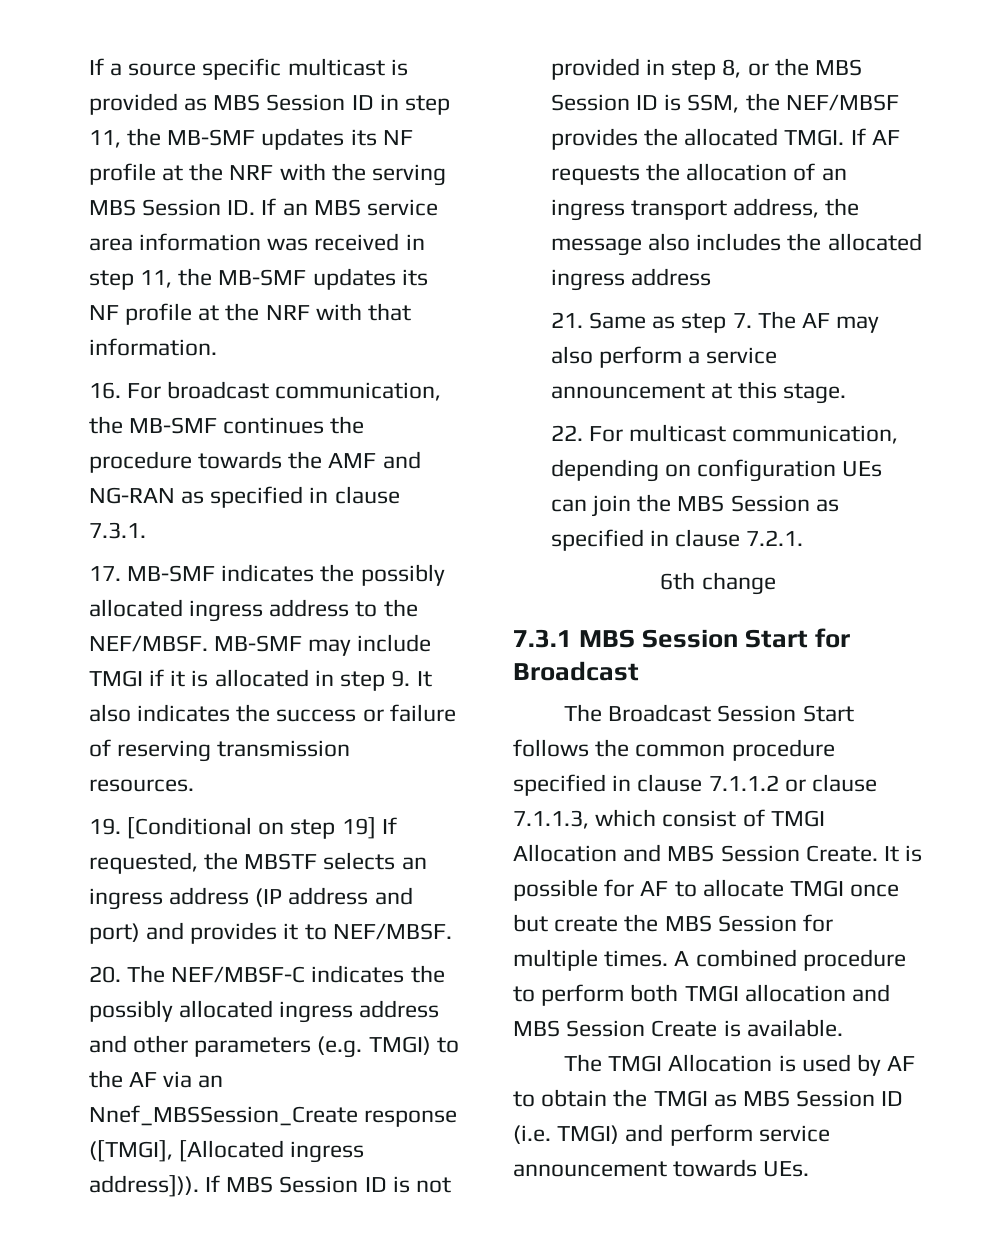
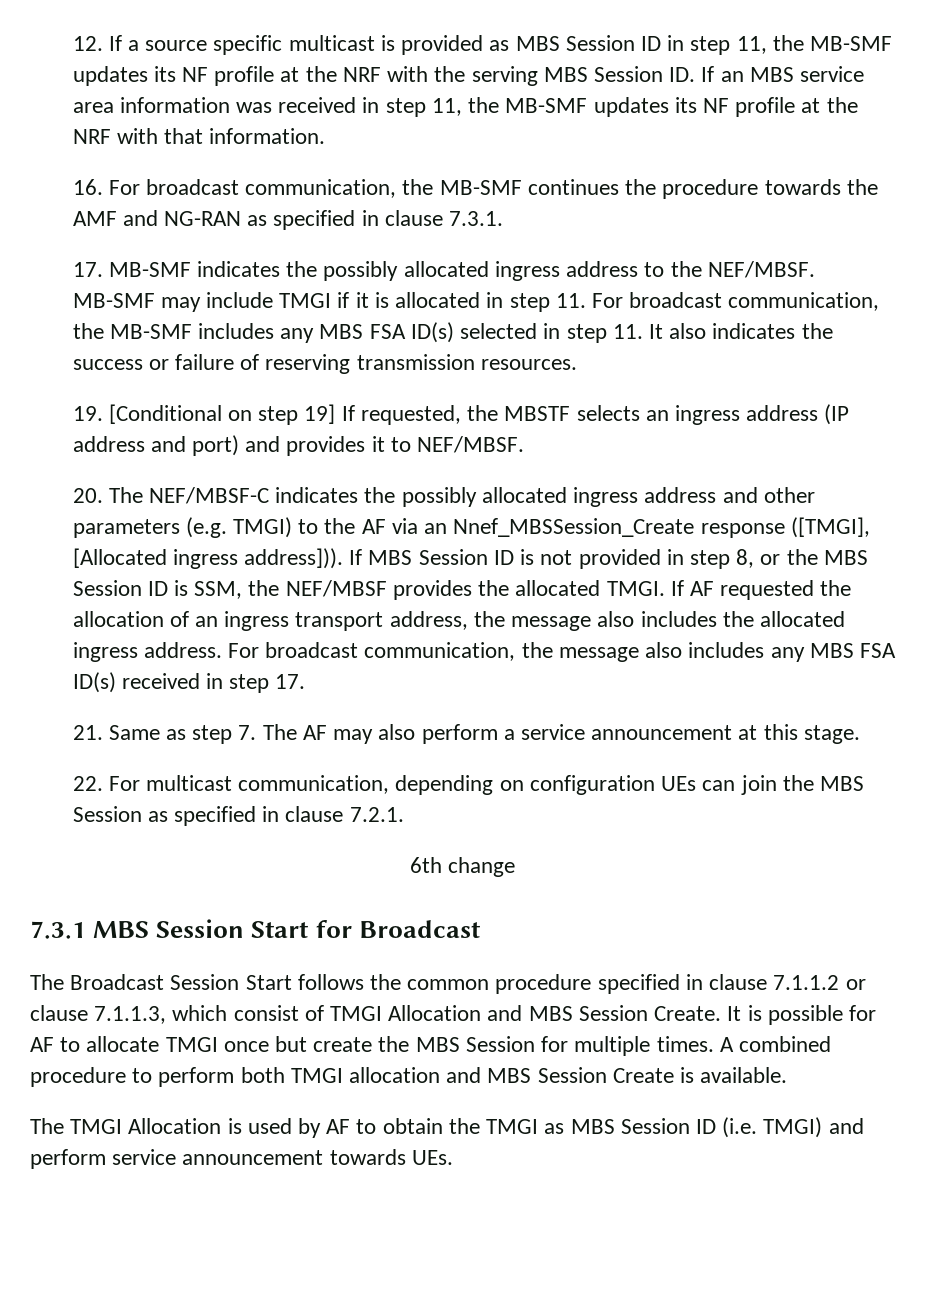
- If a source specific multicast is provided as MBS Session ID in step 11, the MB-SMF updates its NF profile at the NRF with the serving MBS Session ID. If an MBS service area information was received in step 11, the MB-SMF updates its NF profile at the NRF with that information.
+ 12. If a source specific multicast is provided as MBS Session ID in step 11, the MB-SMF updates its NF profile at the NRF with the serving MBS Session ID. If an MBS service area information was received in step 11, the MB-SMF updates its NF profile at the NRF with that information.
- MB-SMF may include TMGI if it is allocated in step 9. It also indicates the success or failure of reserving transmission resources.
+ MB-SMF may include TMGI if it is allocated in step 11. For broadcast communication, the MB-SMF includes any MBS FSA ID(s) selected in step 11. It also indicates the success or failure of reserving transmission resources.
- If AF requests the allocation of an ingress transport address, the message also includes the allocated ingress address
+ If AF requested the allocation of an ingress transport address, the message also includes the allocated ingress address. For broadcast communication, the message also includes any MBS FSA ID(s) received in step 17.

